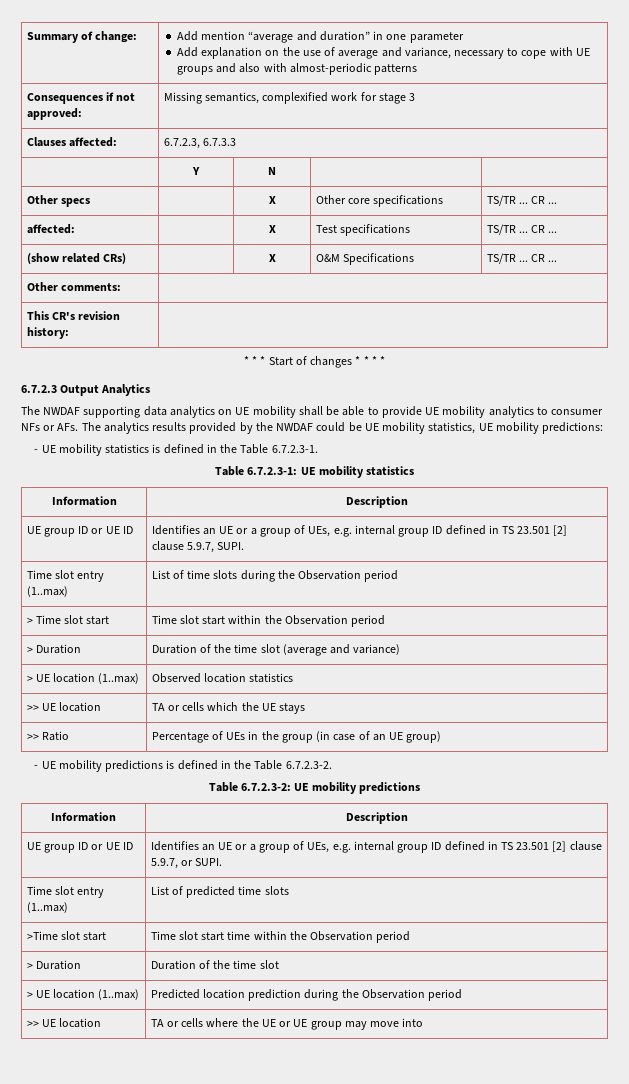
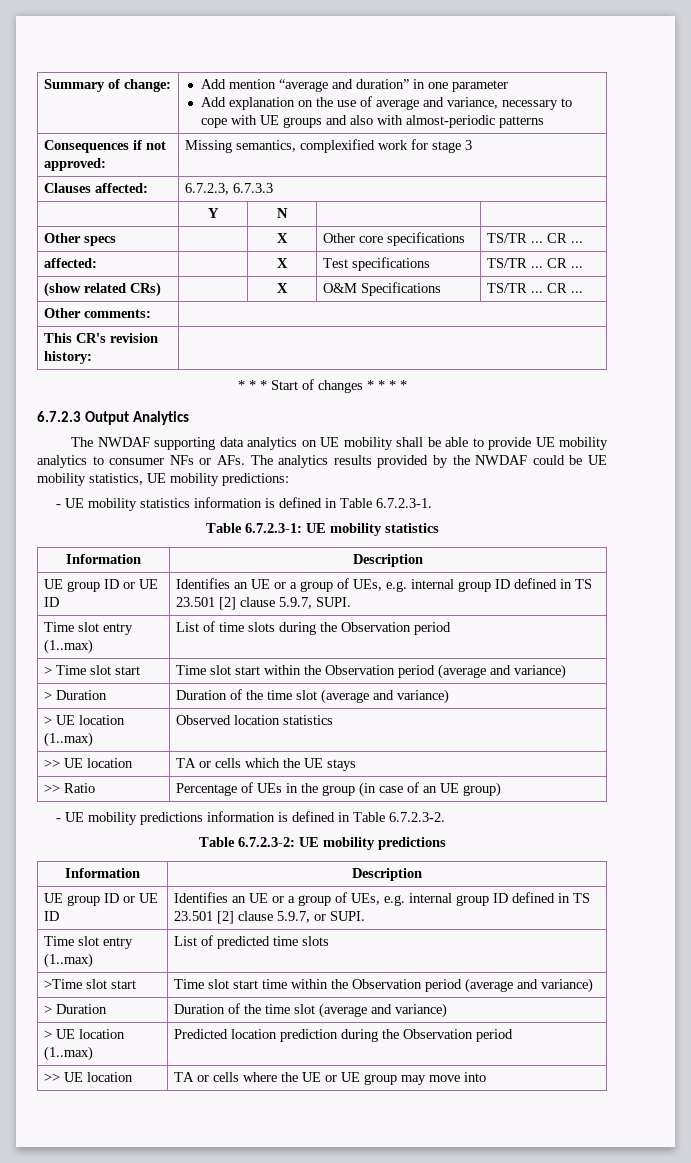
- - UE mobility statistics is defined in the Table 6.7.2.3-1.
+ - UE mobility statistics information is defined in Table 6.7.2.3-1.
- > Time slot start | Time slot start within the Observation period
+ > Time slot start | Time slot start within the Observation period (average and variance)
- - UE mobility predictions is defined in the Table 6.7.2.3-2.
+ - UE mobility predictions information is defined in Table 6.7.2.3-2.
- >Time slot start | Time slot start time within the Observation period
- > Duration | Duration of the time slot
+ >Time slot start | Time slot start time within the Observation period (average and variance)
+ > Duration | Duration of the time slot (average and variance)

